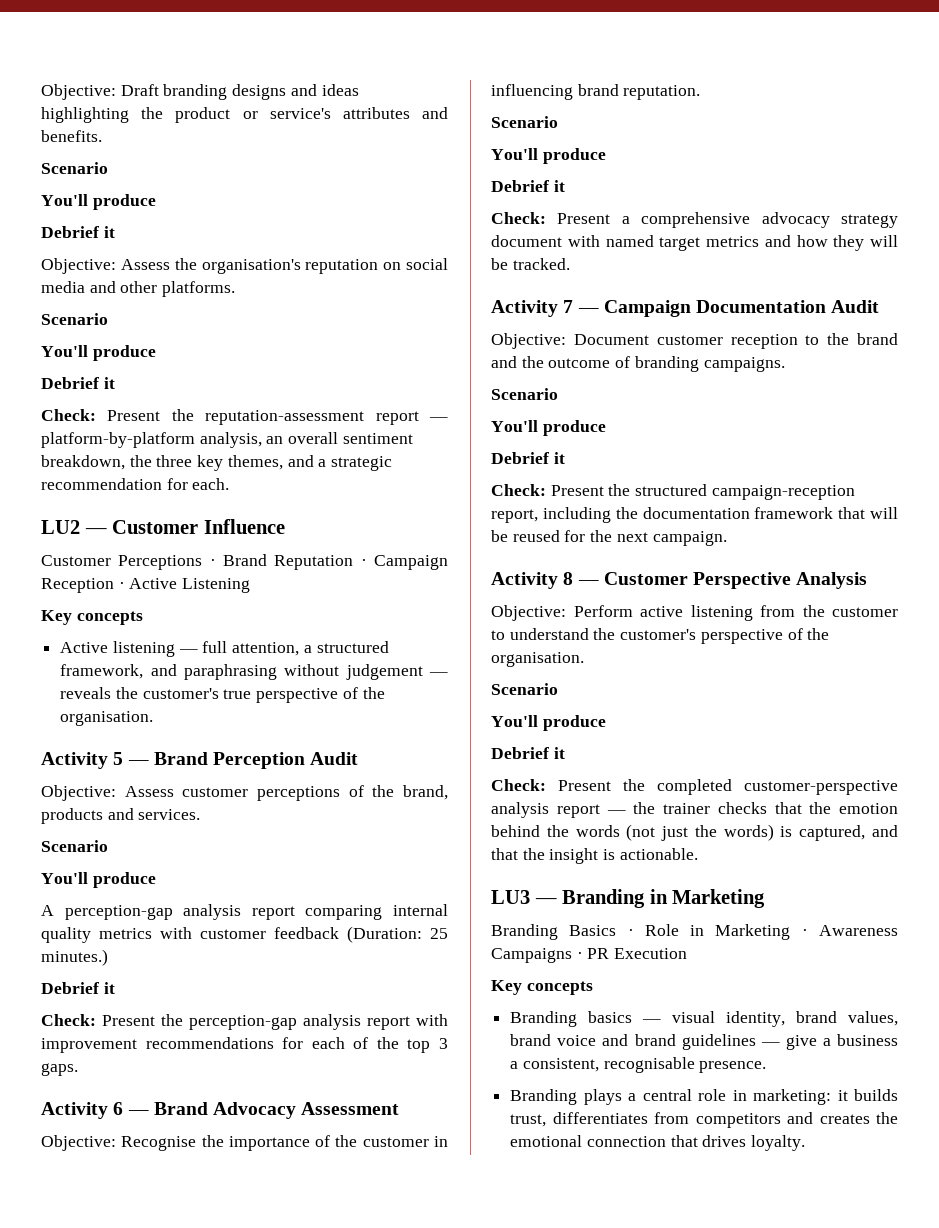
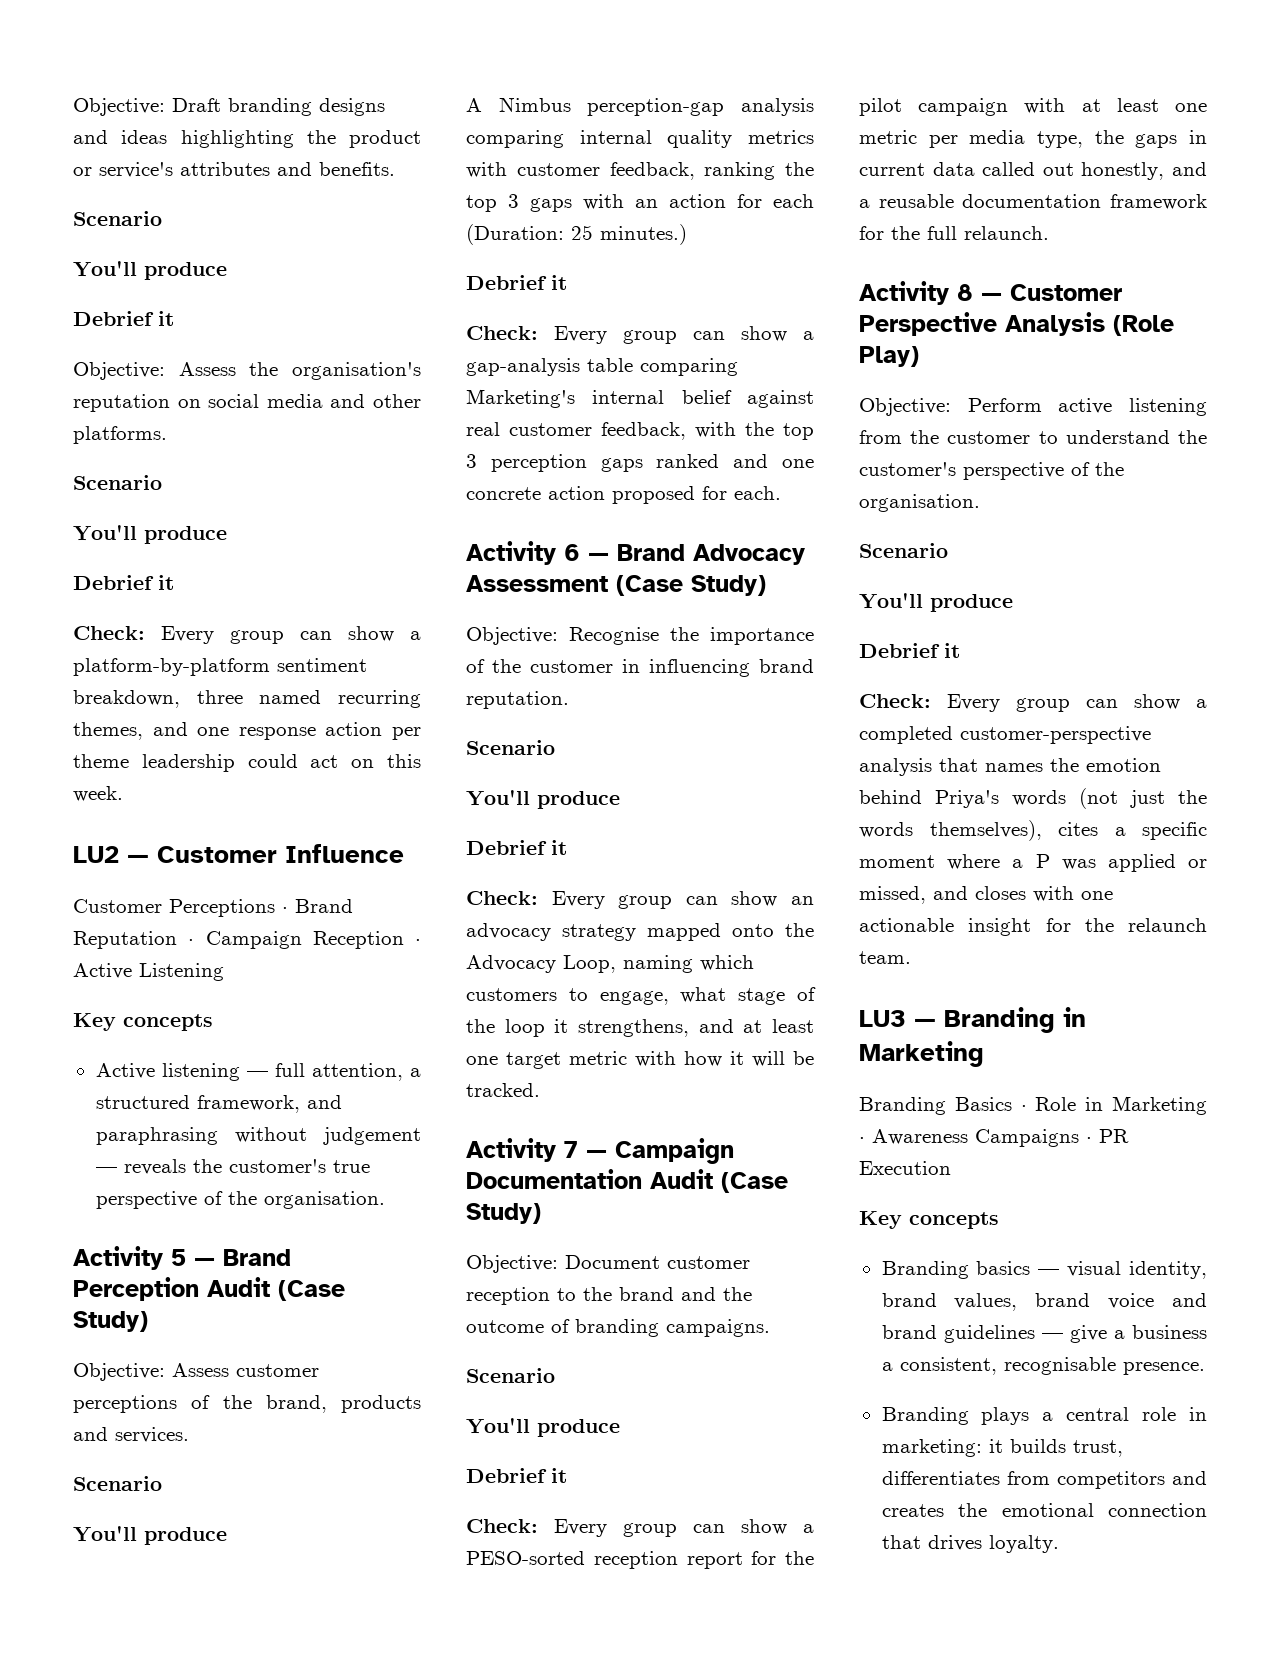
- Check: Present the reputation-assessment report — platform-by-platform analysis, an overall sentiment breakdown, the three key themes, and a strategic recommendation for each.
+ Check: Every group can show a platform-by-platform sentiment breakdown, three named recurring themes, and one response action per theme leadership could act on this week.
- Activity 5 — Brand Perception Audit
+ Activity 5 — Brand Perception Audit (Case Study)
- A perception-gap analysis report comparing internal quality metrics with customer feedback (Duration: 25 minutes.)
+ A Nimbus perception-gap analysis comparing internal quality metrics with customer feedback, ranking the top 3 gaps with an action for each (Duration: 25 minutes.)
- Check: Present the perception-gap analysis report with improvement recommendations for each of the top 3 gaps.
+ Check: Every group can show a gap-analysis table comparing Marketing's internal belief against real customer feedback, with the top 3 perception gaps ranked and one concrete action proposed for each.
- Activity 6 — Brand Advocacy Assessment
+ Activity 6 — Brand Advocacy Assessment (Case Study)
- Check: Present a comprehensive advocacy strategy document with named target metrics and how they will be tracked.
+ Check: Every group can show an advocacy strategy mapped onto the Advocacy Loop, naming which customers to engage, what stage of the loop it strengthens, and at least one target metric with how it will be tracked.
- Activity 7 — Campaign Documentation Audit
+ Activity 7 — Campaign Documentation Audit (Case Study)
- Check: Present the structured campaign-reception report, including the documentation framework that will be reused for the next campaign.
+ Check: Every group can show a PESO-sorted reception report for the pilot campaign with at least one metric per media type, the gaps in current data called out honestly, and a reusable documentation framework for the full relaunch.
- Activity 8 — Customer Perspective Analysis
+ Activity 8 — Customer Perspective Analysis (Role Play)
- Check: Present the completed customer-perspective analysis report — the trainer checks that the emotion behind the words (not just the words) is captured, and that the insight is actionable.
+ Check: Every group can show a completed customer-perspective analysis that names the emotion behind Priya's words (not just the words themselves), cites a specific moment where a P was applied or missed, and closes with one actionable insight for the relaunch team.

